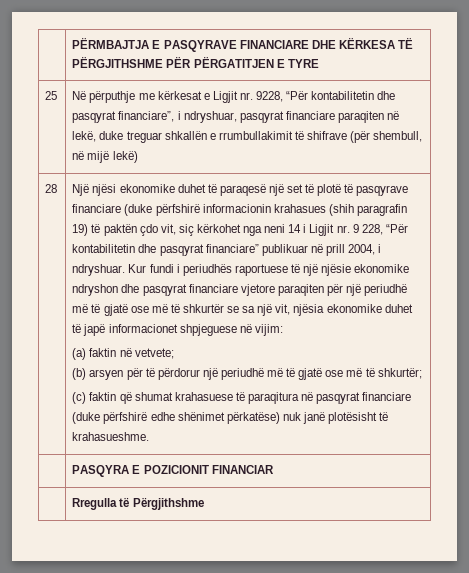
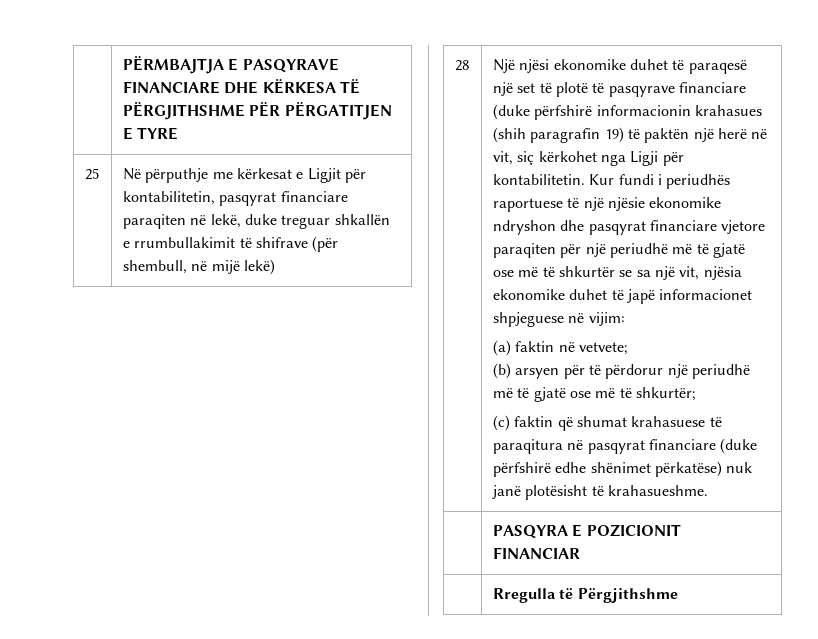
- 25 | Në përputhje me kërkesat e Ligjit nr. 9228, “Për kontabilitetin dhe pasqyrat financiare”, i ndryshuar, pasqyrat financiare paraqiten në lekë, duke treguar shkallën e rrumbullakimit të shifrave (për shembull, në mijë lekë)
+ 25 | Në përputhje me kërkesat e Ligjit për kontabilitetin, pasqyrat financiare paraqiten në lekë, duke treguar shkallën e rrumbullakimit të shifrave (për shembull, në mijë lekë)
- Një njësi ekonomike duhet të paraqesë një set të plotë të pasqyrave financiare (duke përfshirë informacionin krahasues (shih paragrafin 19) të paktën çdo vit, siç kërkohet nga neni 14 i Ligjit nr. 9 228, “Për kontabilitetin dhe pasqyrat financiare” publikuar në prill 2004, i ndryshuar.
+ Një njësi ekonomike duhet të paraqesë një set të plotë të pasqyrave financiare (duke përfshirë informacionin krahasues (shih paragrafin 19) të paktën një herë në vit, siç kërkohet nga Ligji për kontabilitetin.

